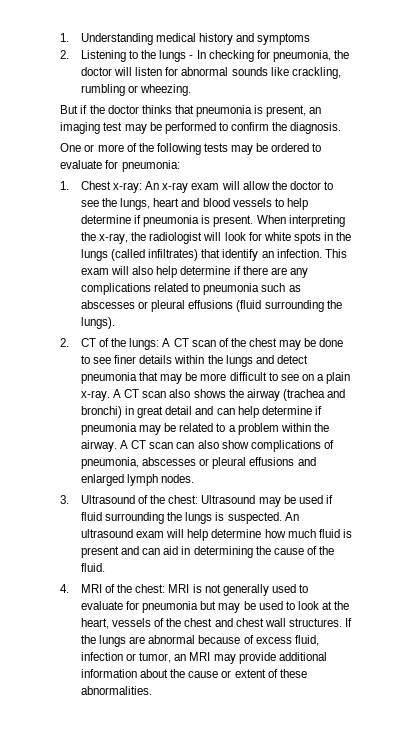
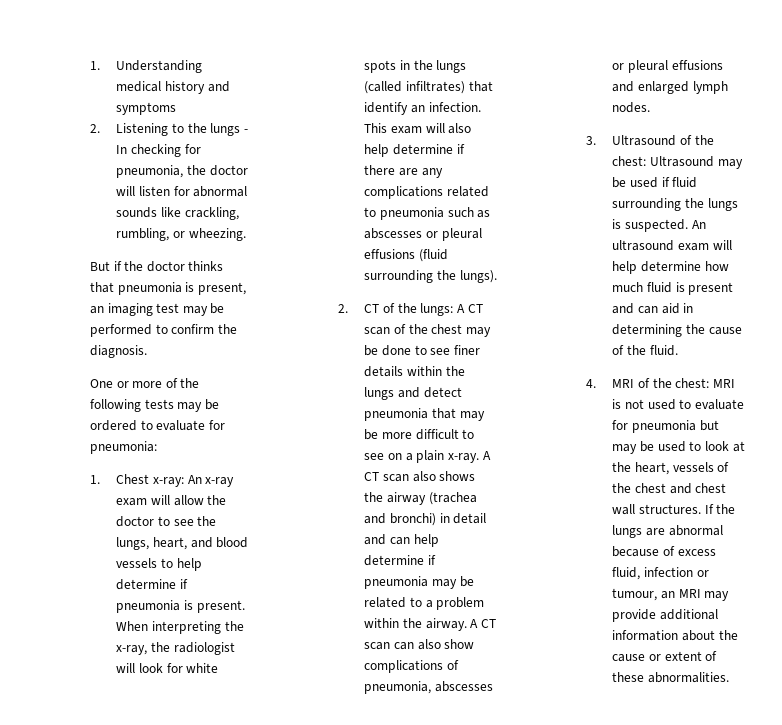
- 2. Listening to the lungs - In checking for pneumonia, the doctor will listen for abnormal sounds like crackling, rumbling or wheezing.
+ 2. Listening to the lungs - In checking for pneumonia, the doctor will listen for abnormal sounds like crackling, rumbling, or wheezing.
- 1. Chest x-ray: An x-ray exam will allow the doctor to see the lungs, heart and blood vessels to help determine if pneumonia is present.
+ 1. Chest x-ray: An x-ray exam will allow the doctor to see the lungs, heart, and blood vessels to help determine if pneumonia is present.
- A CT scan also shows the airway (trachea and bronchi) in great detail and can help determine if pneumonia may be related to a problem within the airway.
+ A CT scan also shows the airway (trachea and bronchi) in detail and can help determine if pneumonia may be related to a problem within the airway.
- 4. MRI of the chest: MRI is not generally used to evaluate for pneumonia but may be used to look at the heart, vessels of the chest and chest wall structures.
+ 4. MRI of the chest: MRI is not used to evaluate for pneumonia but may be used to look at the heart, vessels of the chest and chest wall structures.
- If the lungs are abnormal because of excess fluid, infection or tumor, an MRI may provide additional information about the cause or extent of these abnormalities.
+ If the lungs are abnormal because of excess fluid, infection or tumour, an MRI may provide additional information about the cause or extent of these abnormalities.

